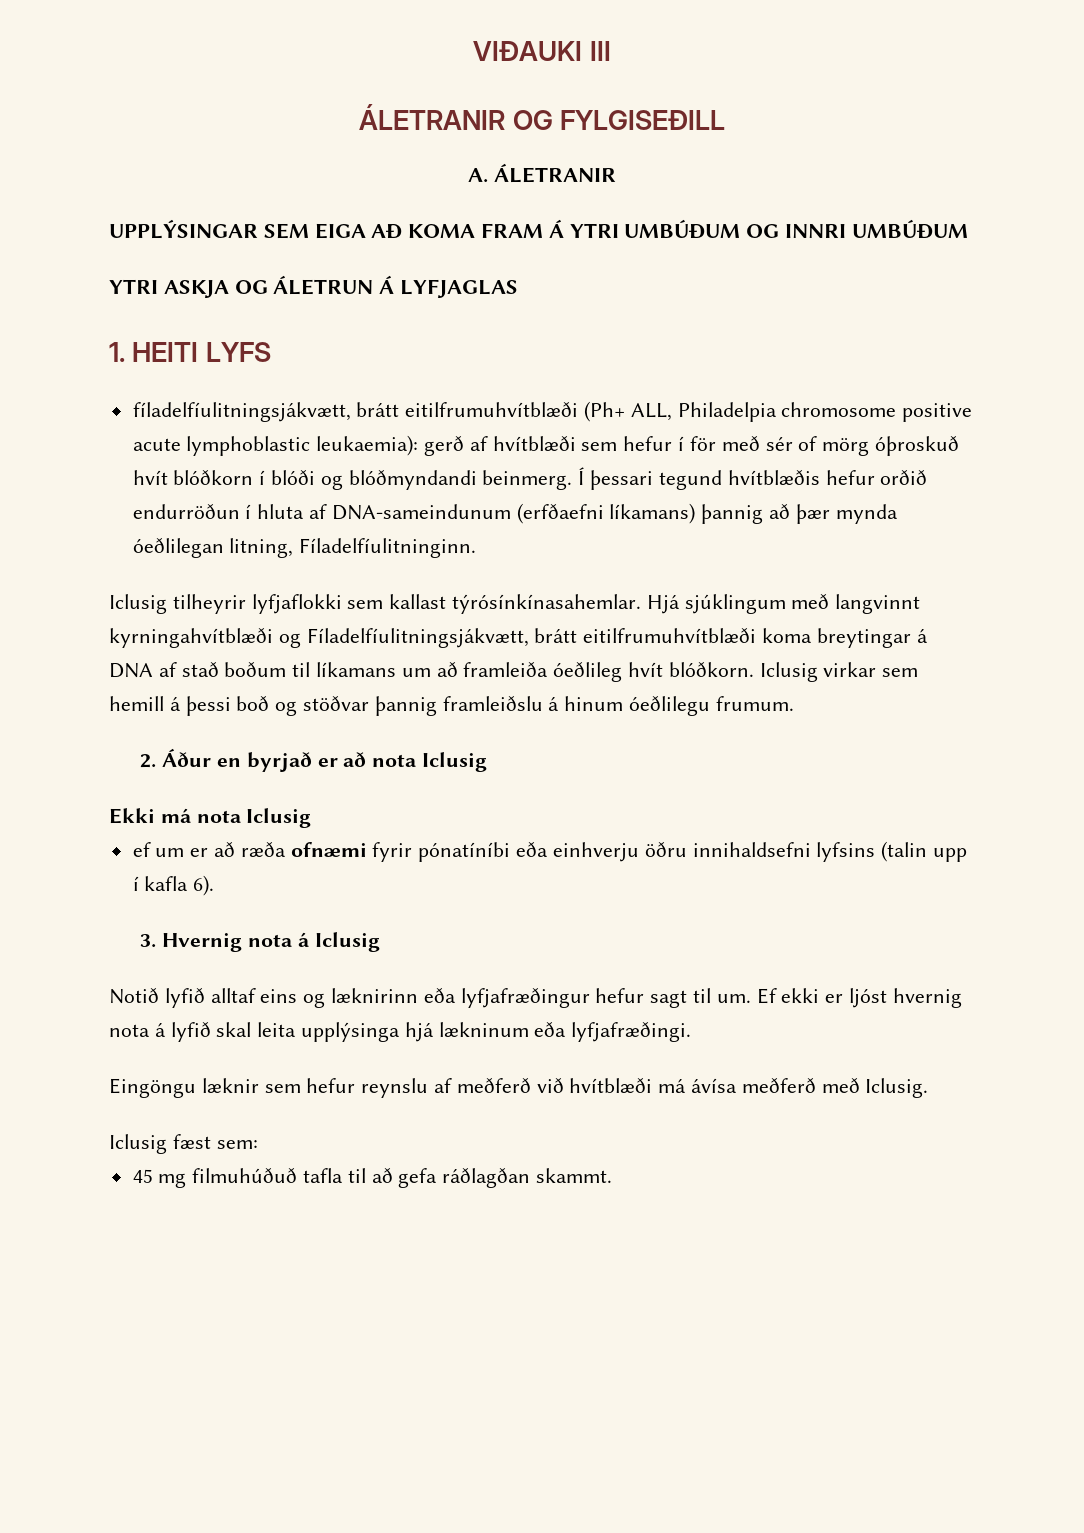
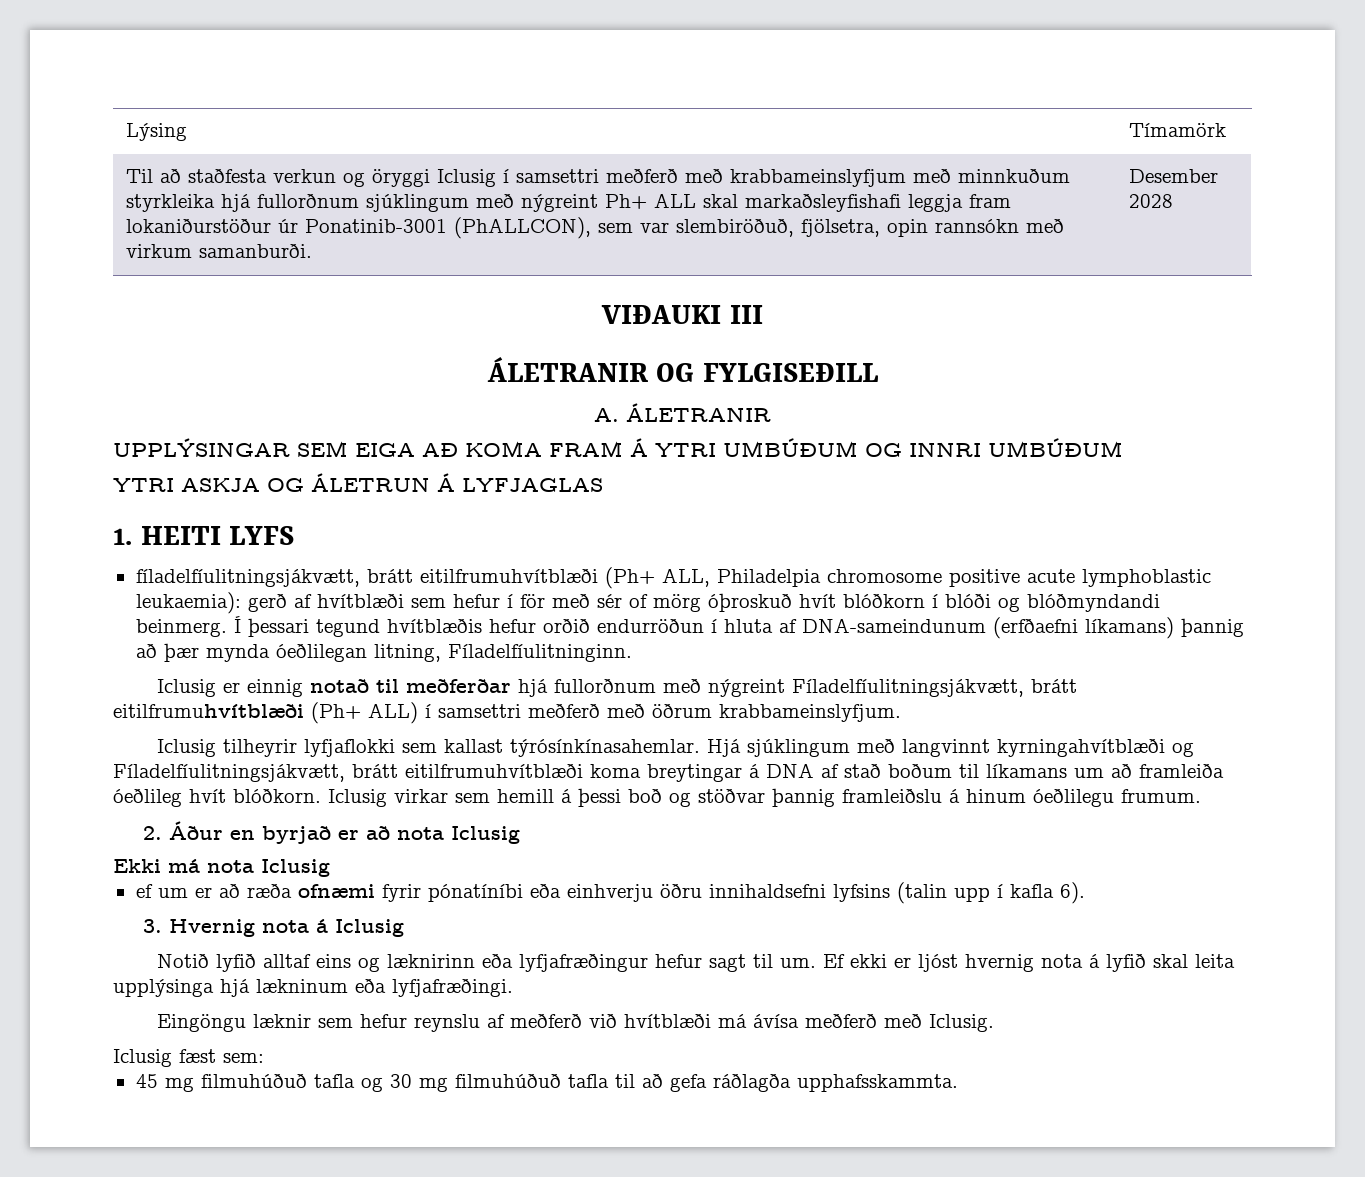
+ Lýsing | Tímamörk
+ Til að staðfesta verkun og öryggi Iclusig í samsettri meðferð með krabbameinslyfjum með minnkuðum styrkleika hjá fullorðnum sjúklingum með nýgreint Ph+ ALL skal markaðsleyfishafi leggja fram lokaniðurstöður úr Ponatinib-3001 (PhALLCON), sem var slembiröðuð, fjölsetra, opin rannsókn með virkum samanburði. | Desember 2028
+ Iclusig er einnig notað til meðferðar hjá fullorðnum með nýgreint Fíladelfíulitningsjákvætt, brátt eitilfrumuhvítblæði (Ph+ ALL) í samsettri meðferð með öðrum krabbameinslyfjum.
- 45 mg filmuhúðuð tafla til að gefa ráðlagðan skammt.
+ 45 mg filmuhúðuð tafla og 30 mg filmuhúðuð tafla til að gefa ráðlagða upphafsskammta.

